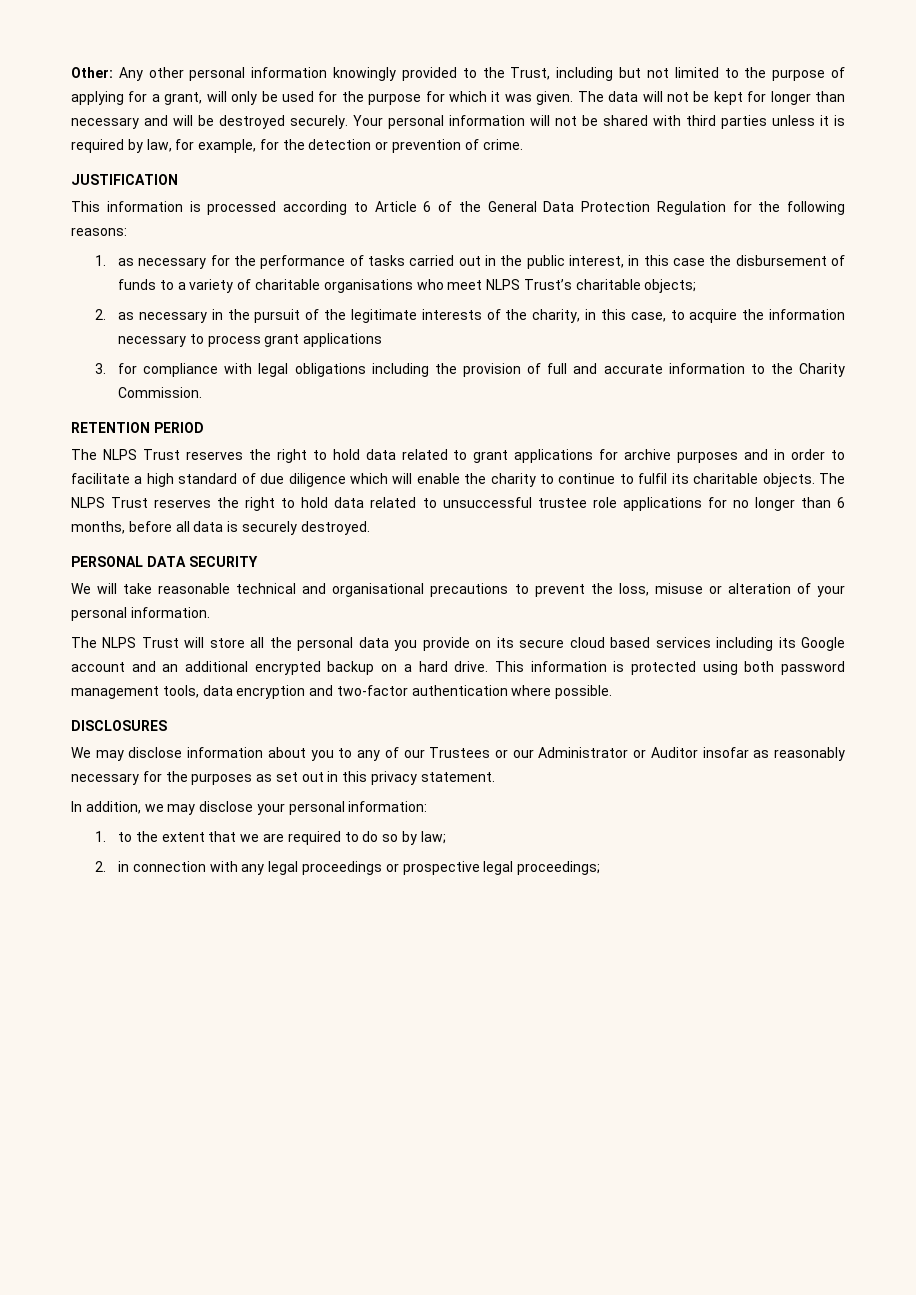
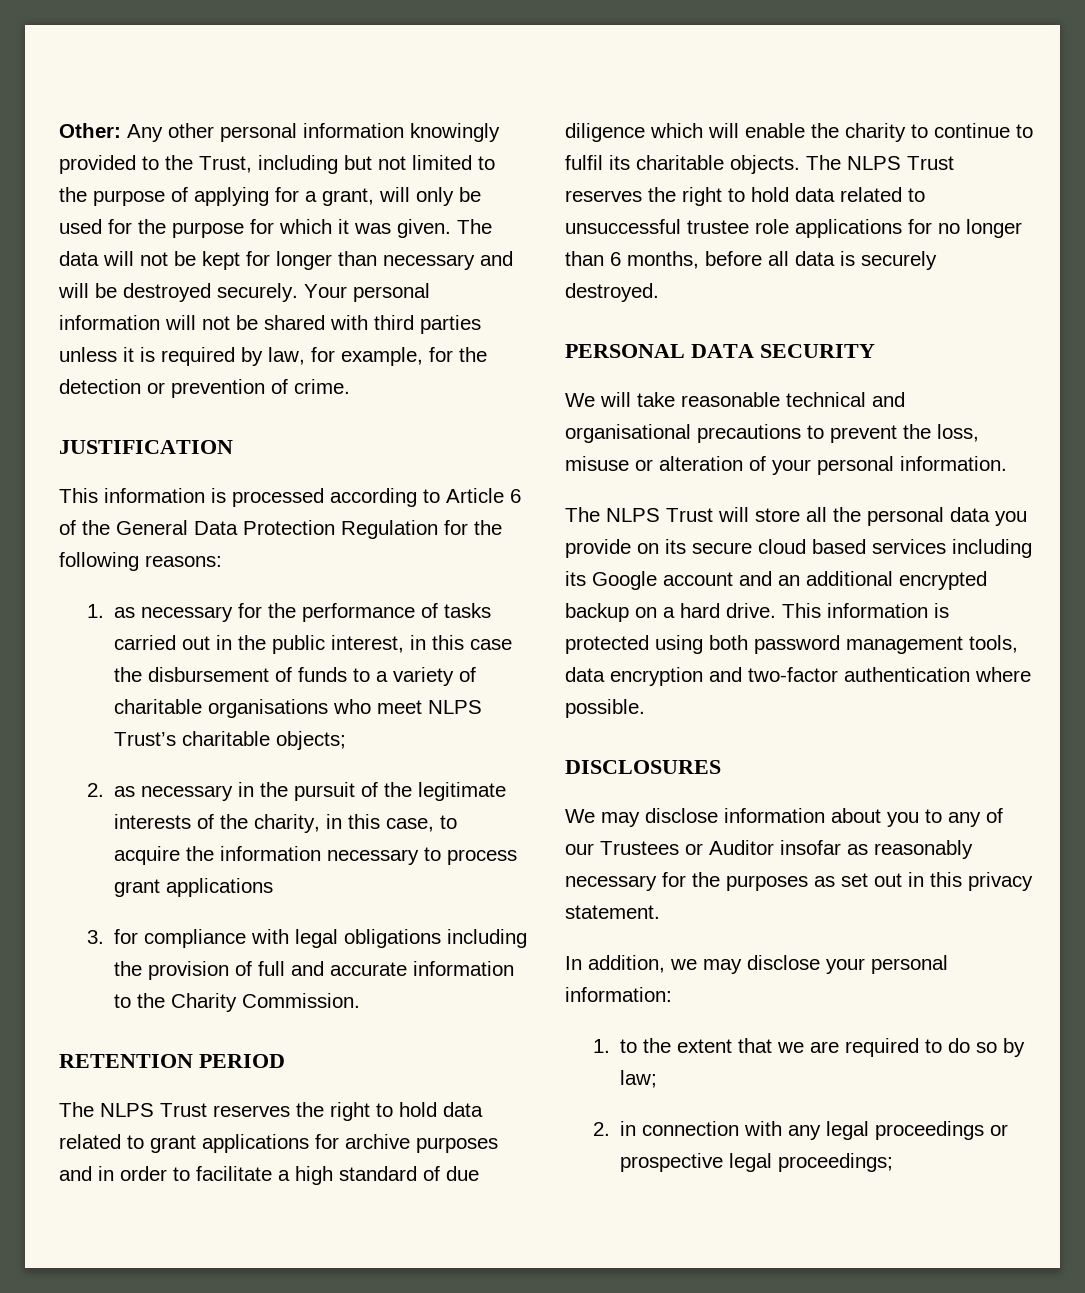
- We may disclose information about you to any of our Trustees or our Administrator or Auditor insofar as reasonably necessary for the purposes as set out in this privacy statement.
+ We may disclose information about you to any of our Trustees or Auditor insofar as reasonably necessary for the purposes as set out in this privacy statement.

